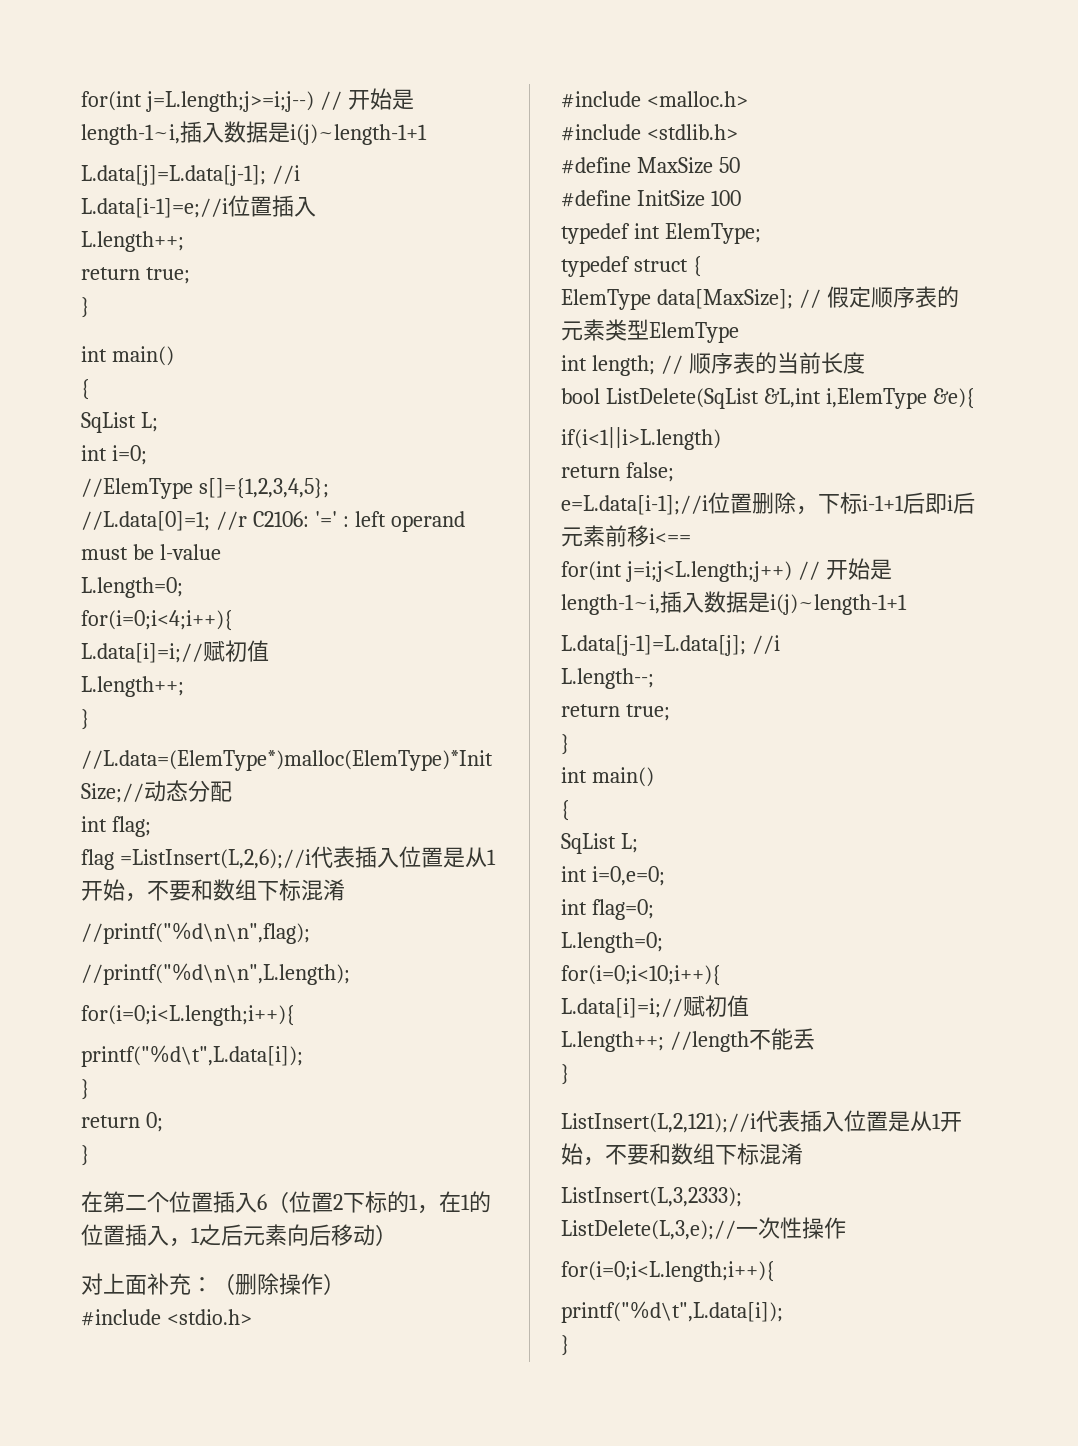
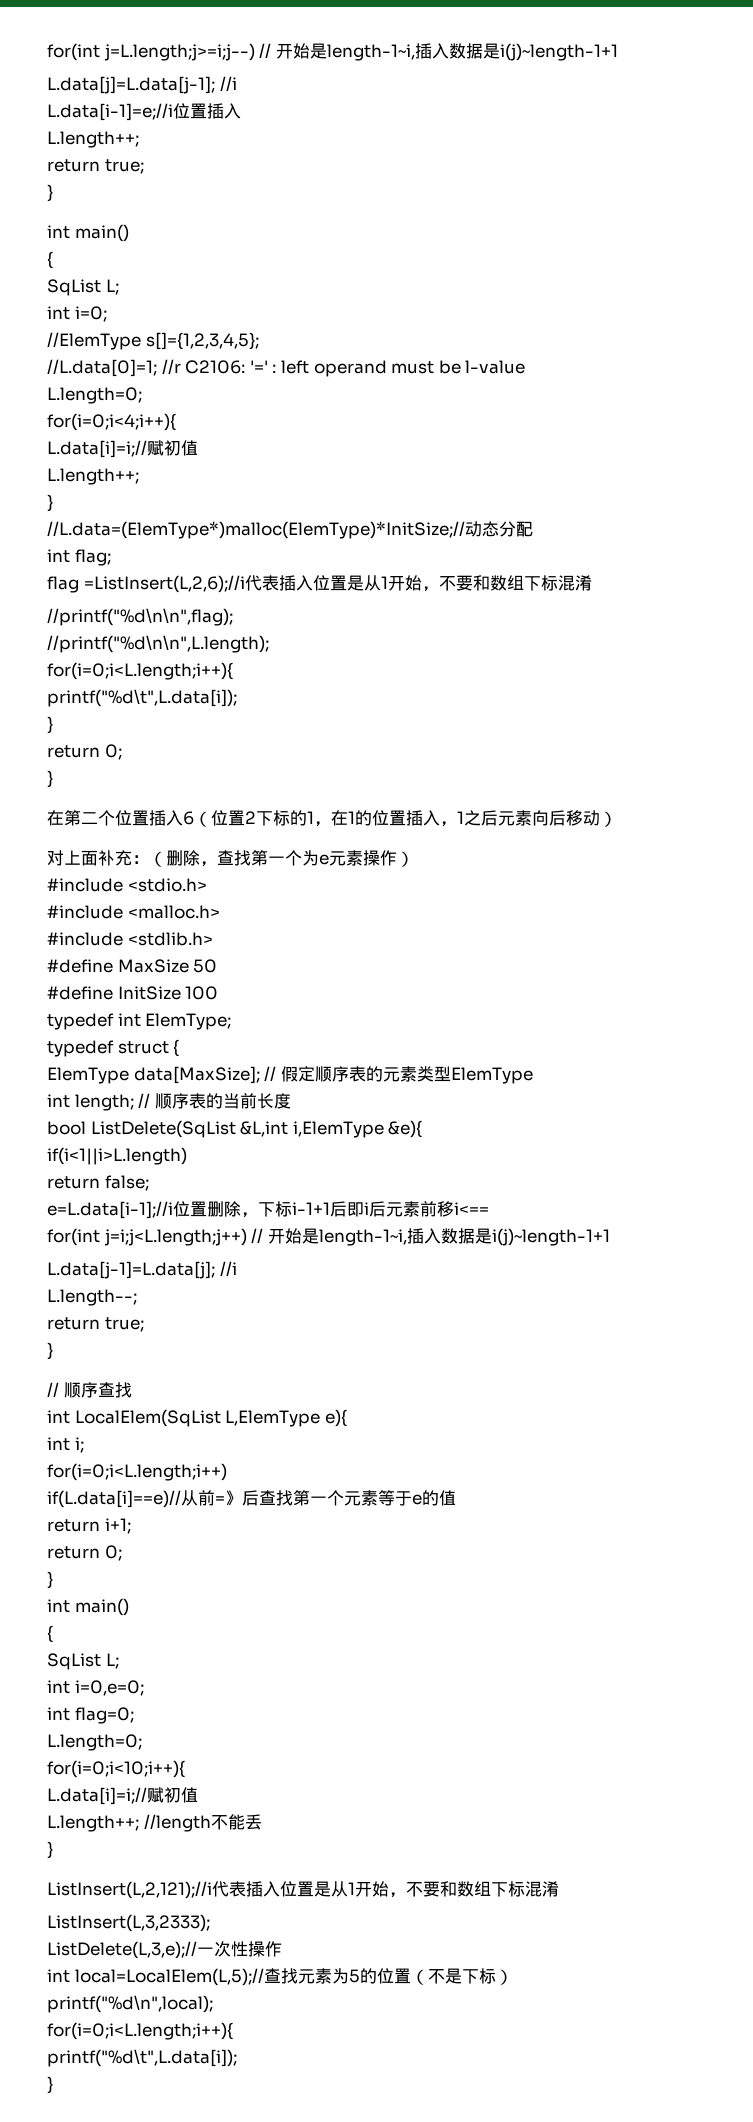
- 对上面补充：（删除操作）
+ 对上面补充：（删除，查找第一个为e元素操作）
+ // 顺序查找
+ int LocalElem(SqList L,ElemType e){
+ int i;
+ for(i=0;i<L.length;i++)
+ if(L.data[i]==e)//从前=》后查找第一个元素等于e的值
+ return i+1;
+ return 0;
+ }
+ int local=LocalElem(L,5);//查找元素为5的位置（不是下标）
+ printf("%d\n",local);

